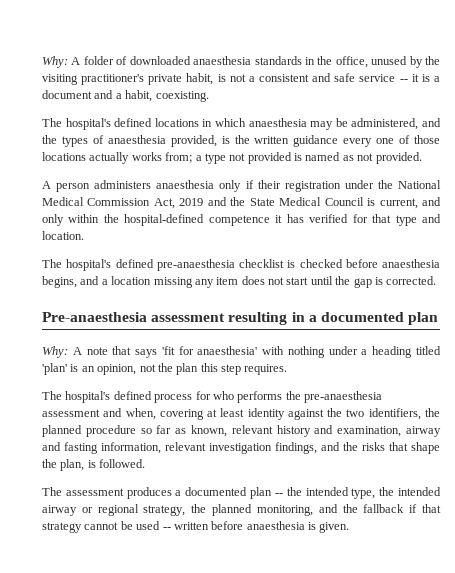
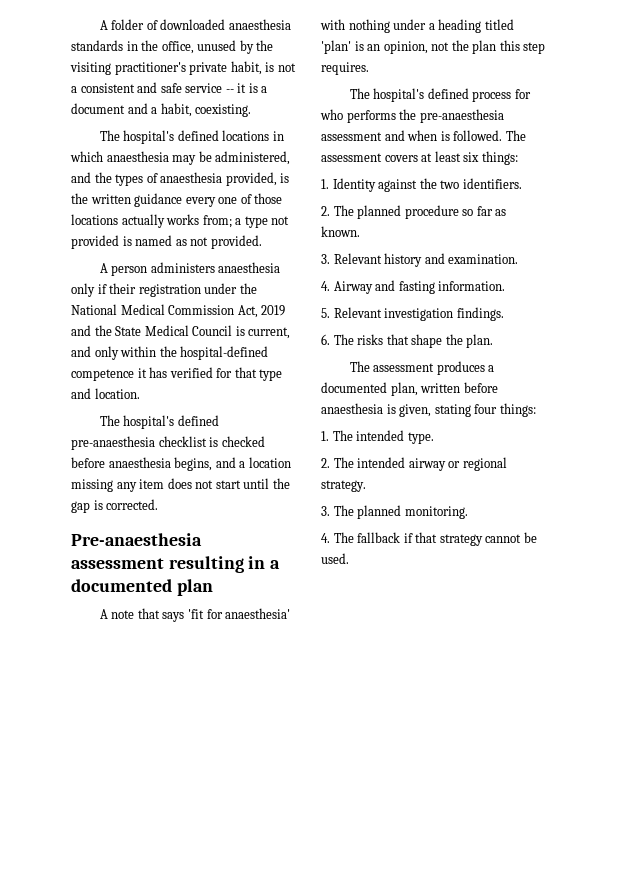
- Why: A folder of downloaded anaesthesia standards in the office, unused by the visiting practitioner's private habit, is not a consistent and safe service -- it is a document and a habit, coexisting.
+ A folder of downloaded anaesthesia standards in the office, unused by the visiting practitioner's private habit, is not a consistent and safe service -- it is a document and a habit, coexisting.
- Why: A note that says 'fit for anaesthesia' with nothing under a heading titled 'plan' is an opinion, not the plan this step requires.
+ A note that says 'fit for anaesthesia' with nothing under a heading titled 'plan' is an opinion, not the plan this step requires.
- The hospital's defined process for who performs the pre-anaesthesia assessment and when, covering at least identity against the two identifiers, the planned procedure so far as known, relevant history and examination, airway and fasting information, relevant investigation findings, and the risks that shape the plan, is followed.
+ The hospital's defined process for who performs the pre-anaesthesia assessment and when is followed. The assessment covers at least six things:
+ 1. Identity against the two identifiers.
+ 2. The planned procedure so far as known.
+ 3. Relevant history and examination.
+ 4. Airway and fasting information.
+ 5. Relevant investigation findings.
+ 6. The risks that shape the plan.
- The assessment produces a documented plan -- the intended type, the intended airway or regional strategy, the planned monitoring, and the fallback if that strategy cannot be used -- written before anaesthesia is given.
+ The assessment produces a documented plan, written before anaesthesia is given, stating four things:
+ 1. The intended type.
+ 2. The intended airway or regional strategy.
+ 3. The planned monitoring.
+ 4. The fallback if that strategy cannot be used.

